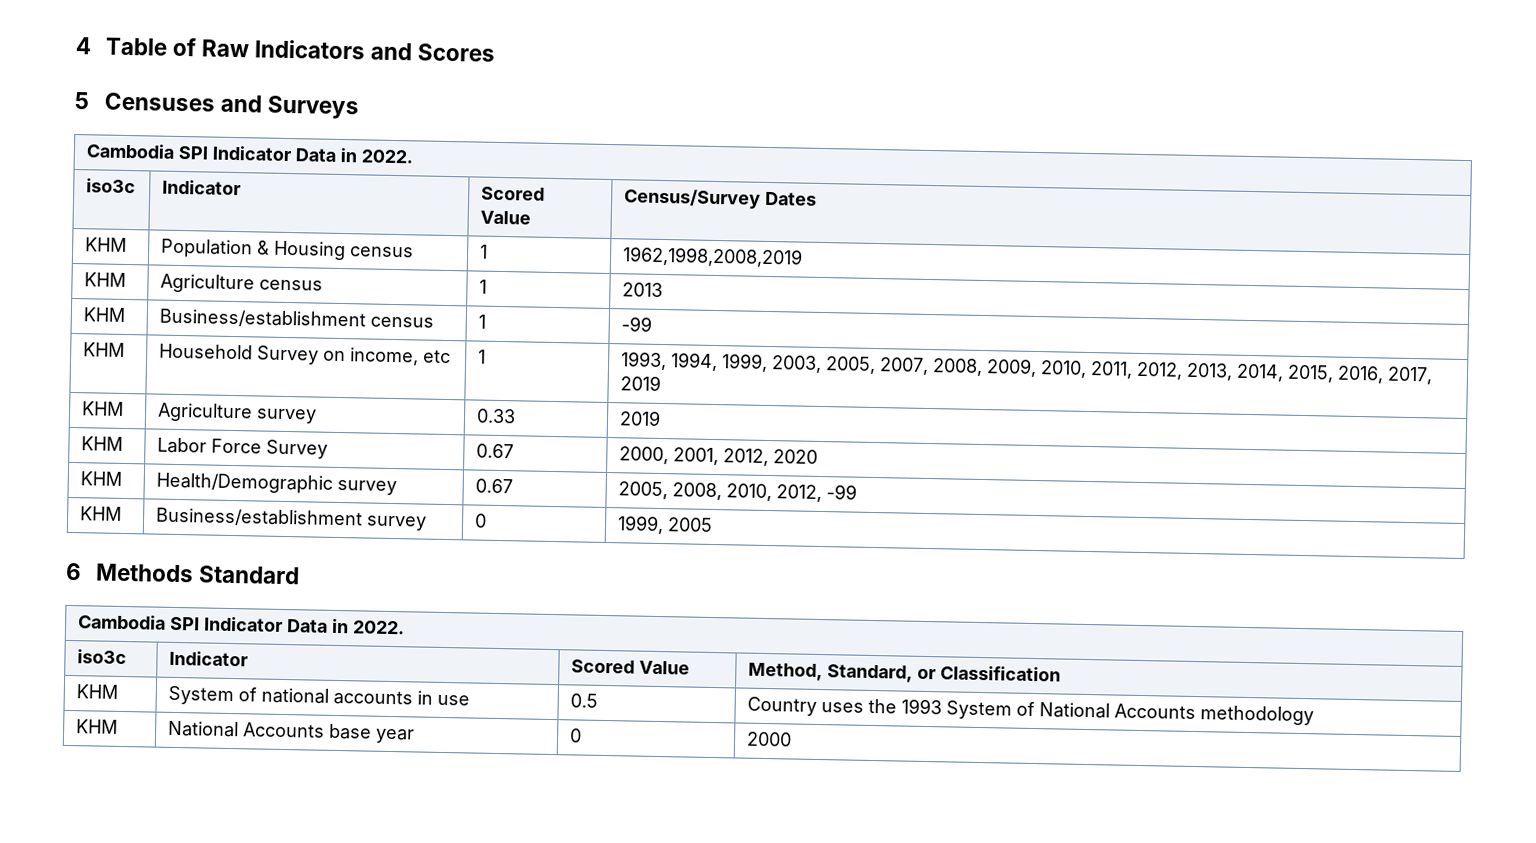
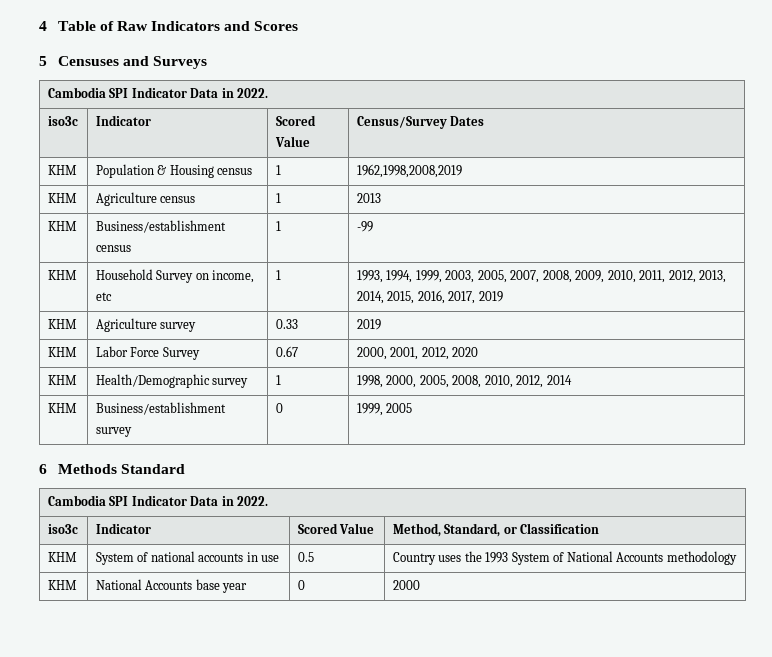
- KHM | Health/Demographic survey | 0.67 | 2005, 2008, 2010, 2012, -99
+ KHM | Health/Demographic survey | 1 | 1998, 2000, 2005, 2008, 2010, 2012, 2014

